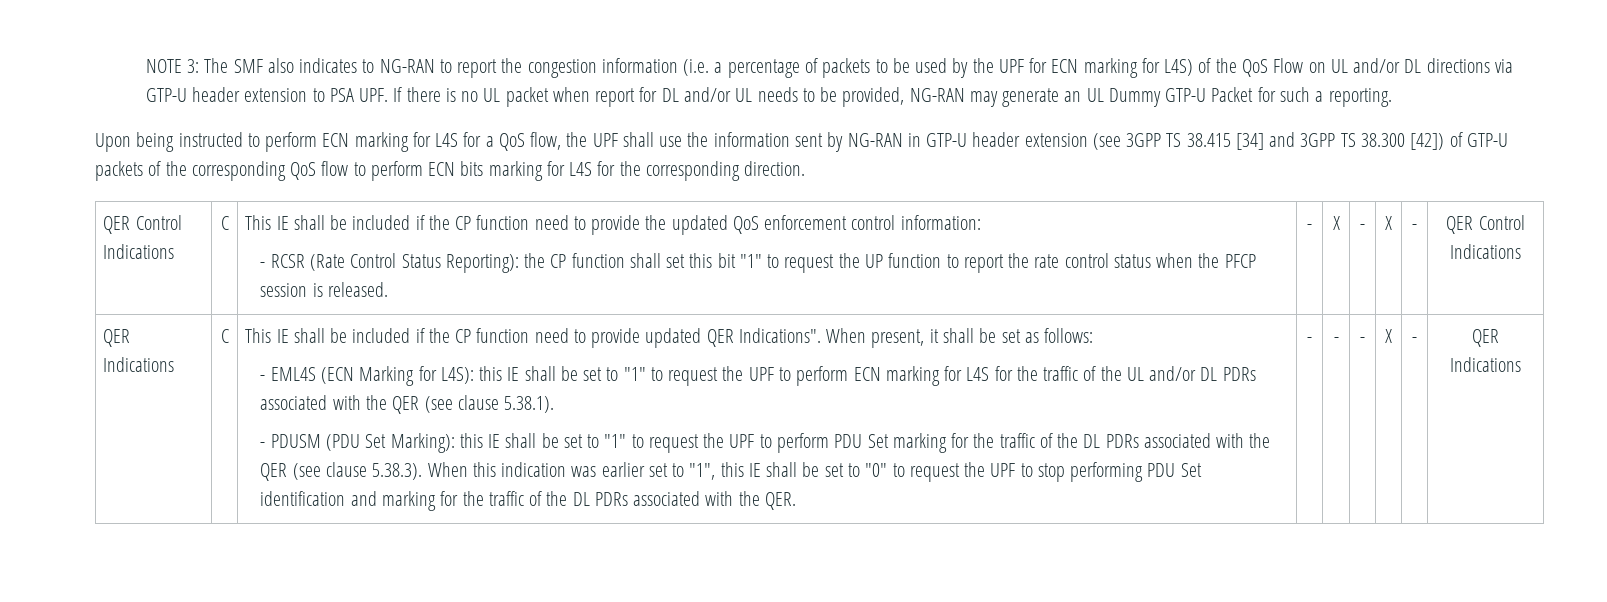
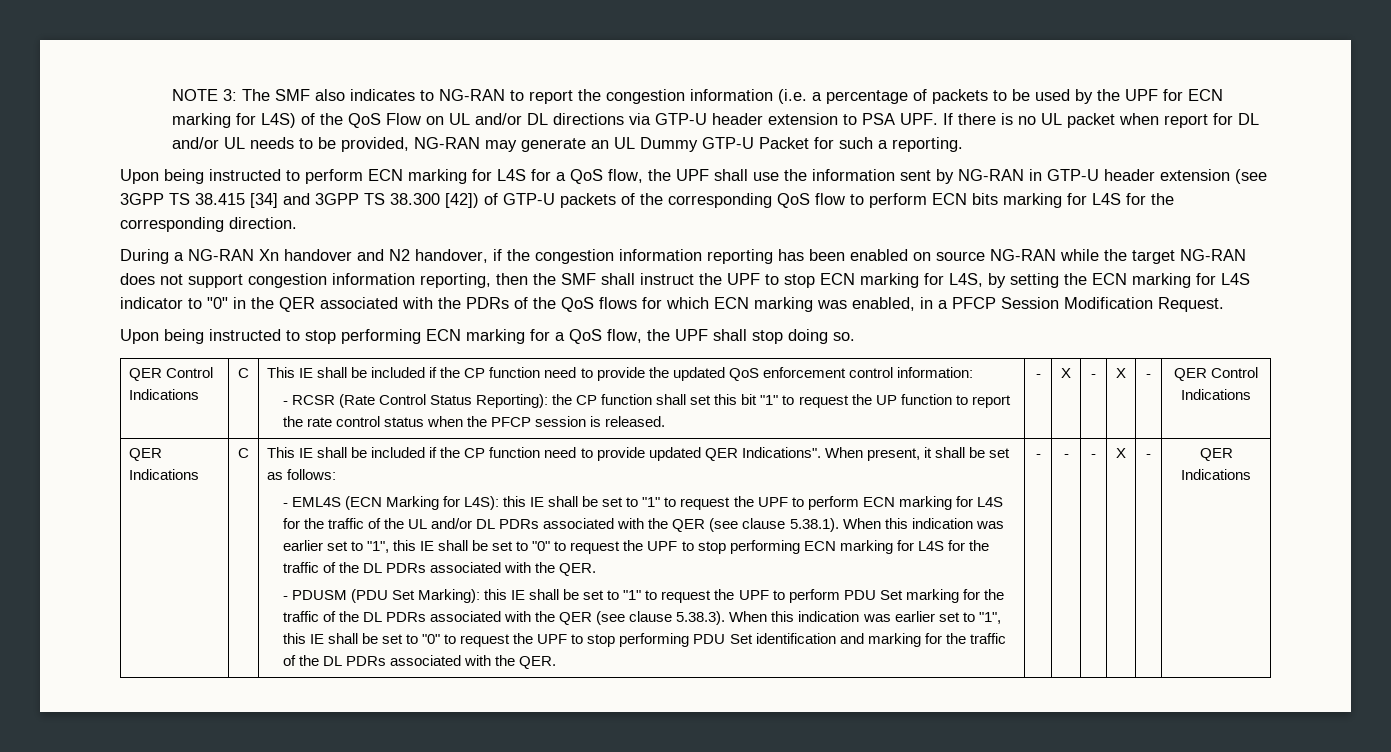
+ During a NG-RAN Xn handover and N2 handover, if the congestion information reporting has been enabled on source NG-RAN while the target NG-RAN does not support congestion information reporting, then the SMF shall instruct the UPF to stop ECN marking for L4S, by setting the ECN marking for L4S indicator to "0" in the QER associated with the PDRs of the QoS flows for which ECN marking was enabled, in a PFCP Session Modification Request.
+ Upon being instructed to stop performing ECN marking for a QoS flow, the UPF shall stop doing so.
- - EML4S (ECN Marking for L4S): this IE shall be set to "1" to request the UPF to perform ECN marking for L4S for the traffic of the UL and/or DL PDRs associated with the QER (see clause 5.38.1).
+ - EML4S (ECN Marking for L4S): this IE shall be set to "1" to request the UPF to perform ECN marking for L4S for the traffic of the UL and/or DL PDRs associated with the QER (see clause 5.38.1). When this indication was earlier set to "1", this IE shall be set to "0" to request the UPF to stop performing ECN marking for L4S for the traffic of the DL PDRs associated with the QER.

